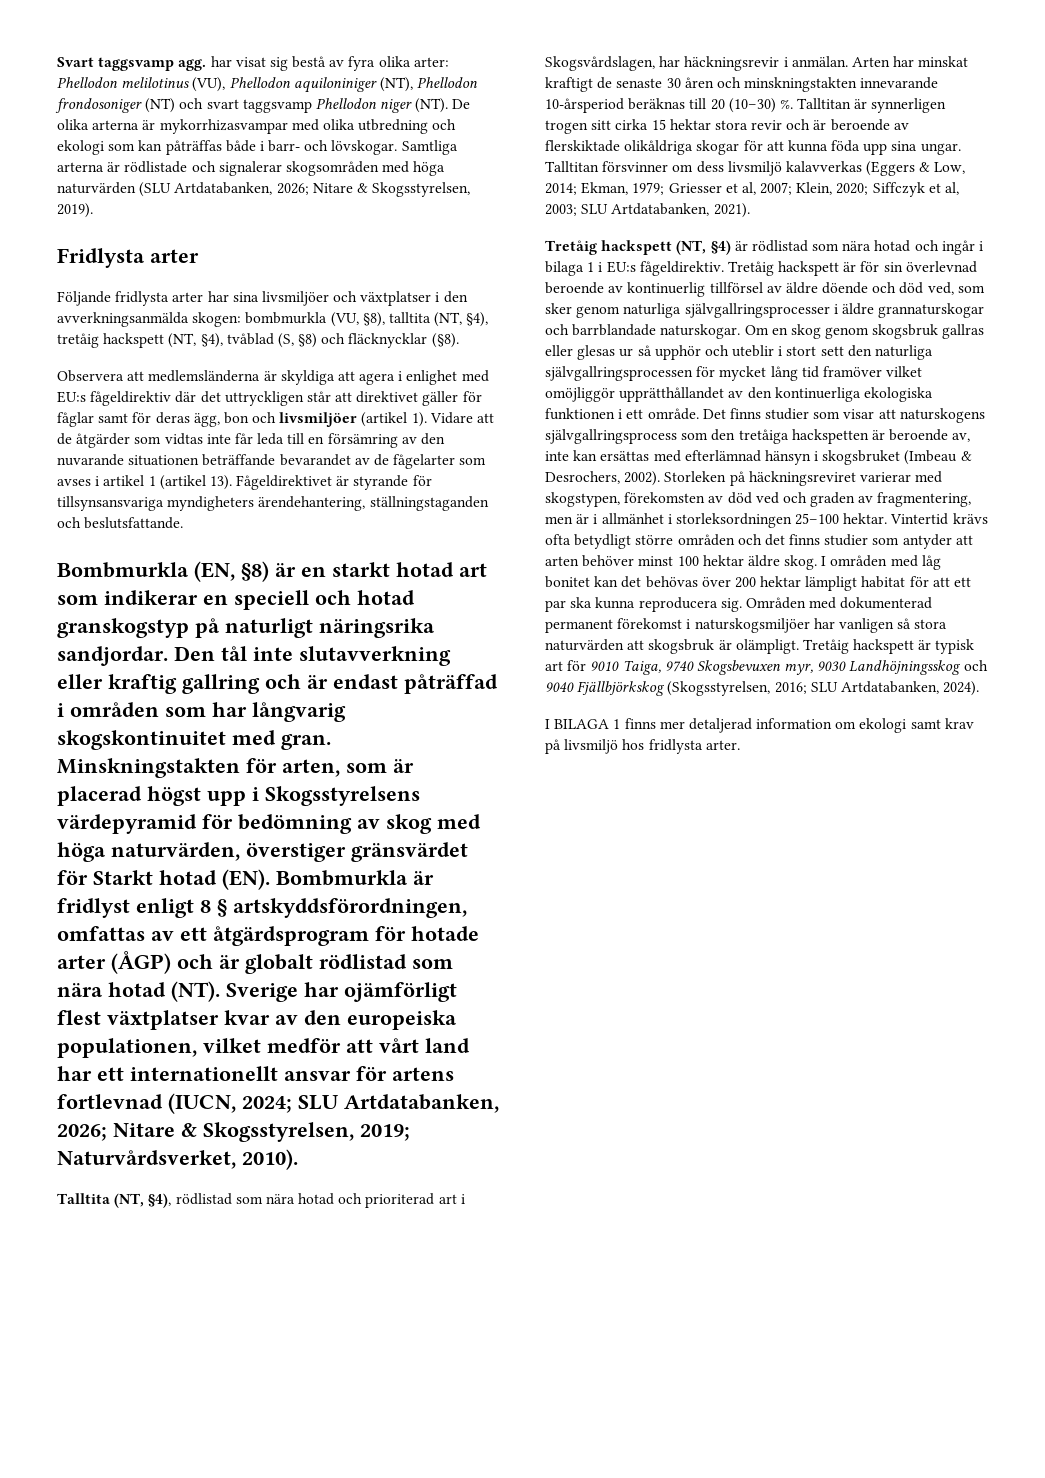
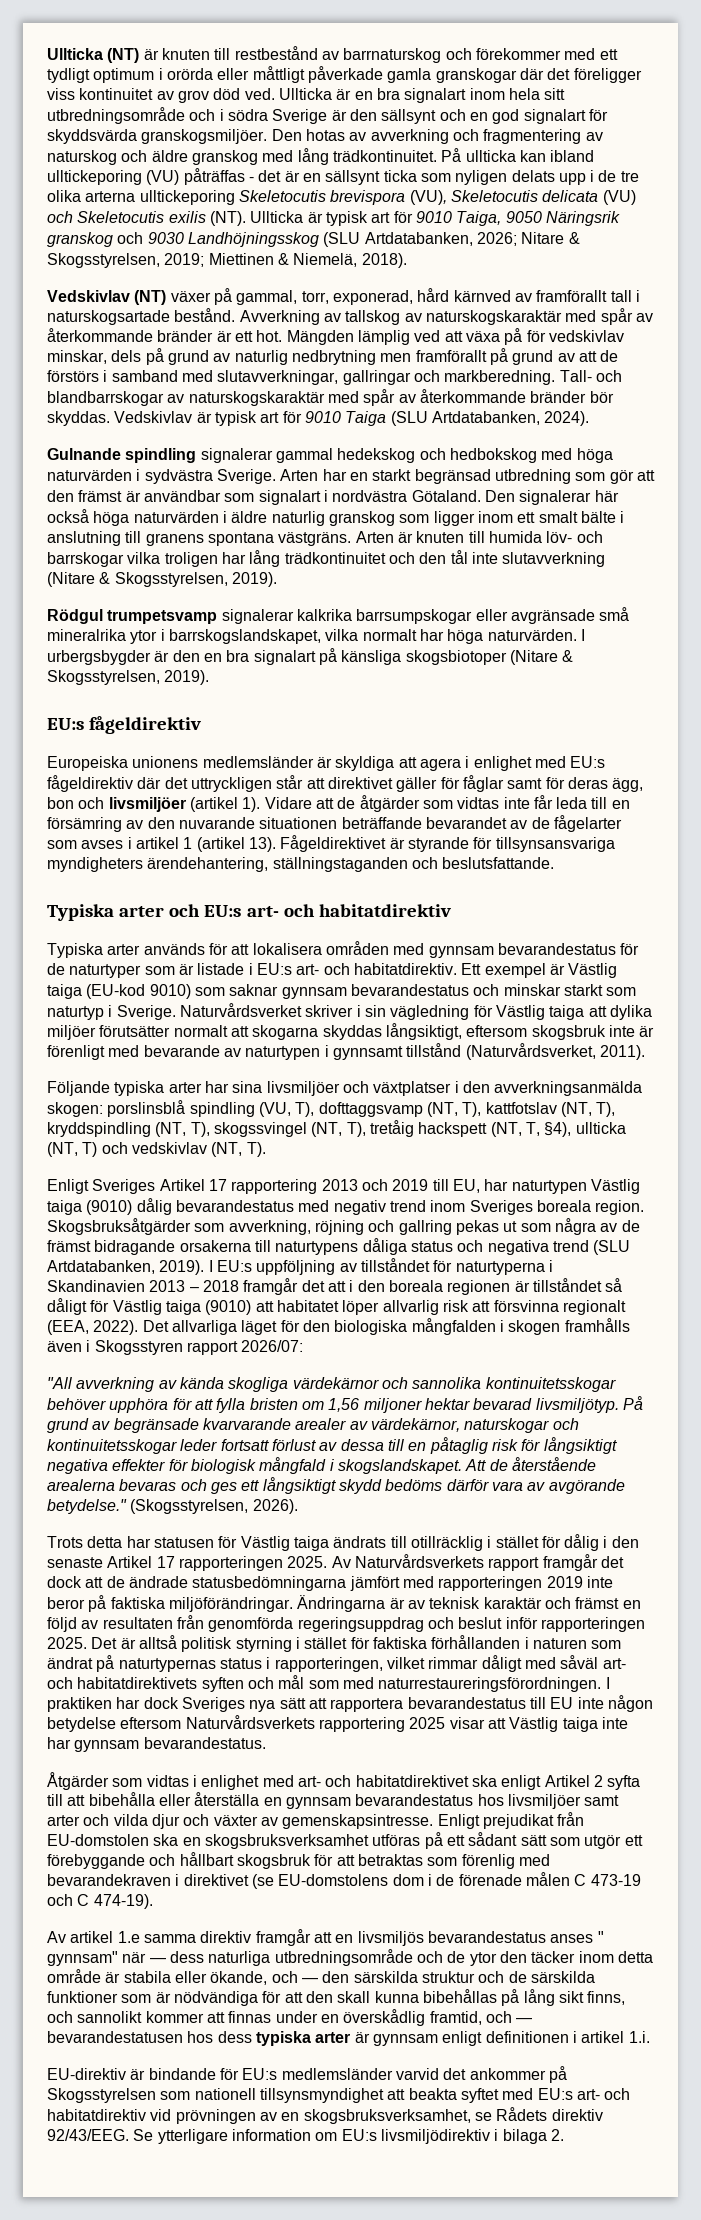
- Svart taggsvamp agg. har visat sig bestå av fyra olika arter: Phellodon melilotinus (VU), Phellodon aquiloniniger (NT), Phellodon frondosoniger (NT) och svart taggsvamp Phellodon niger (NT). De olika arterna är mykorrhizasvampar med olika utbredning och ekologi som kan påträffas både i barr- och lövskogar. Samtliga arterna är rödlistade och signalerar skogsområden med höga naturvärden (SLU Artdatabanken, 2026; Nitare & Skogsstyrelsen, 2019).
- Fridlysta arter
- Följande fridlysta arter har sina livsmiljöer och växtplatser i den avverkningsanmälda skogen: bombmurkla (VU, §8), talltita (NT, §4), tretåig hackspett (NT, §4), tvåblad (S, §8) och fläcknycklar (§8).
- Observera att medlemsländerna är skyldiga att agera i enlighet med EU:s fågeldirektiv där det uttryckligen står att direktivet gäller för fåglar samt för deras ägg, bon och livsmiljöer (artikel 1).
+ Ullticka (NT) är knuten till restbestånd av barrnaturskog och förekommer med ett tydligt optimum i orörda eller måttligt påverkade gamla granskogar där det föreligger viss kontinuitet av grov död ved. Ullticka är en bra signalart inom hela sitt utbredningsområde och i södra Sverige är den sällsynt och en god signalart för skyddsvärda granskogsmiljöer. Den hotas av avverkning och fragmentering av naturskog och äldre granskog med lång trädkontinuitet. På ullticka kan ibland ulltickeporing (VU) påträffas - det är en sällsynt ticka som nyligen delats upp i de tre olika arterna ulltickeporing Skeletocutis brevispora (VU), Skeletocutis delicata (VU) och Skeletocutis exilis (NT). Ullticka är typisk art för 9010 Taiga, 9050 Näringsrik granskog och 9030 Landhöjningsskog (SLU Artdatabanken, 2026; Nitare & Skogsstyrelsen, 2019; Miettinen & Niemelä, 2018).
+ Vedskivlav (NT) växer på gammal, torr, exponerad, hård kärnved av framförallt tall i naturskogsartade bestånd. Avverkning av tallskog av naturskogskaraktär med spår av återkommande bränder är ett hot. Mängden lämplig ved att växa på för vedskivlav minskar, dels på grund av naturlig nedbrytning men framförallt på grund av att de förstörs i samband med slutavverkningar, gallringar och markberedning. Tall- och blandbarrskogar av naturskogskaraktär med spår av återkommande bränder bör skyddas. Vedskivlav är typisk art för 9010 Taiga (SLU Artdatabanken, 2024).
+ Gulnande spindling signalerar gammal hedekskog och hedbokskog med höga naturvärden i sydvästra Sverige. Arten har en starkt begränsad utbredning som gör att den främst är användbar som signalart i nordvästra Götaland. Den signalerar här också höga naturvärden i äldre naturlig granskog som ligger inom ett smalt bälte i anslutning till granens spontana västgräns. Arten är knuten till humida löv- och barrskogar vilka troligen har lång trädkontinuitet och den tål inte slutavverkning (Nitare & Skogsstyrelsen, 2019).
+ Rödgul trumpetsvamp signalerar kalkrika barrsumpskogar eller avgränsade små mineralrika ytor i barrskogslandskapet, vilka normalt har höga naturvärden. I urbergsbygder är den en bra signalart på känsliga skogsbiotoper (Nitare & Skogsstyrelsen, 2019).
+ EU:s fågeldirektiv
+ Europeiska unionens medlemsländer är skyldiga att agera i enlighet med EU:s fågeldirektiv där det uttryckligen står att direktivet gäller för fåglar samt för deras ägg, bon och livsmiljöer (artikel 1).
- Bombmurkla (EN, §8) är en starkt hotad art som indikerar en speciell och hotad granskogstyp på naturligt näringsrika sandjordar. Den tål inte slutavverkning eller kraftig gallring och är endast påträffad i områden som har långvarig skogskontinuitet med gran. Minskningstakten för arten, som är placerad högst upp i Skogsstyrelsens värdepyramid för bedömning av skog med höga naturvärden, överstiger gränsvärdet för Starkt hotad (EN). Bombmurkla är fridlyst enligt 8 § artskyddsförordningen, omfattas av ett åtgärdsprogram för hotade arter (ÅGP) och är globalt rödlistad som nära hotad (NT). Sverige har ojämförligt flest växtplatser kvar av den europeiska populationen, vilket medför att vårt land har ett internationellt ansvar för artens fortlevnad (IUCN, 2024; SLU Artdatabanken, 2026; Nitare & Skogsstyrelsen, 2019; Naturvårdsverket, 2010).
- Talltita (NT, §4), rödlistad som nära hotad och prioriterad art i Skogsvårdslagen, har häckningsrevir i anmälan. Arten har minskat kraftigt de senaste 30 åren och minskningstakten innevarande 10-årsperiod beräknas till 20 (10–30) %. Talltitan är synnerligen trogen sitt cirka 15 hektar stora revir och är beroende av flerskiktade olikåldriga skogar för att kunna föda upp sina ungar. Talltitan försvinner om dess livsmiljö kalavverkas (Eggers & Low, 2014; Ekman, 1979; Griesser et al, 2007; Klein, 2020; Siffczyk et al, 2003; SLU Artdatabanken, 2021).
- Tretåig hackspett (NT, §4) är rödlistad som nära hotad och ingår i bilaga 1 i EU:s fågeldirektiv. Tretåig hackspett är för sin överlevnad beroende av kontinuerlig tillförsel av äldre döende och död ved, som sker genom naturliga självgallringsprocesser i äldre grannaturskogar och barrblandade naturskogar. Om en skog genom skogsbruk gallras eller glesas ur så upphör och uteblir i stort sett den naturliga självgallringsprocessen för mycket lång tid framöver vilket omöjliggör upprätthållandet av den kontinuerliga ekologiska funktionen i ett område. Det finns studier som visar att naturskogens självgallringsprocess som den tretåiga hackspetten är beroende av, inte kan ersättas med efterlämnad hänsyn i skogsbruket (Imbeau & Desrochers, 2002). Storleken på häckningsreviret varierar med skogstypen, förekomsten av död ved och graden av fragmentering, men är i allmänhet i storleksordningen 25–100 hektar. Vintertid krävs ofta betydligt större områden och det finns studier som antyder att arten behöver minst 100 hektar äldre skog. I områden med låg bonitet kan det behövas över 200 hektar lämpligt habitat för att ett par ska kunna reproducera sig. Områden med dokumenterad permanent förekomst i naturskogsmiljöer har vanligen så stora naturvärden att skogsbruk är olämpligt. Tretåig hackspett är typisk art för 9010 Taiga, 9740 Skogsbevuxen myr, 9030 Landhöjningsskog och 9040 Fjällbjörkskog (Skogsstyrelsen, 2016; SLU Artdatabanken, 2024).
- I BILAGA 1 finns mer detaljerad information om ekologi samt krav på livsmiljö hos fridlysta arter.
+ Typiska arter och EU:s art- och habitatdirektiv
+ Typiska arter används för att lokalisera områden med gynnsam bevarandestatus för de naturtyper som är listade i EU:s art- och habitatdirektiv. Ett exempel är Västlig taiga (EU-kod 9010) som saknar gynnsam bevarandestatus och minskar starkt som naturtyp i Sverige. Naturvårdsverket skriver i sin vägledning för Västlig taiga att dylika miljöer förutsätter normalt att skogarna skyddas långsiktigt, eftersom skogsbruk inte är förenligt med bevarande av naturtypen i gynnsamt tillstånd (Naturvårdsverket, 2011).
+ Följande typiska arter har sina livsmiljöer och växtplatser i den avverkningsanmälda skogen: porslinsblå spindling (VU, T), dofttaggsvamp (NT, T), kattfotslav (NT, T), kryddspindling (NT, T), skogssvingel (NT, T), tretåig hackspett (NT, T, §4), ullticka (NT, T) och vedskivlav (NT, T).
+ Enligt Sveriges Artikel 17 rapportering 2013 och 2019 till EU, har naturtypen Västlig taiga (9010) dålig bevarandestatus med negativ trend inom Sveriges boreala region. Skogsbruksåtgärder som avverkning, röjning och gallring pekas ut som några av de främst bidragande orsakerna till naturtypens dåliga status och negativa trend (SLU Artdatabanken, 2019). I EU:s uppföljning av tillståndet för naturtyperna i Skandinavien 2013 – 2018 framgår det att i den boreala regionen är tillståndet så dåligt för Västlig taiga (9010) att habitatet löper allvarlig risk att försvinna regionalt (EEA, 2022). Det allvarliga läget för den biologiska mångfalden i skogen framhålls även i Skogsstyren rapport 2026/07:
+ "All avverkning av kända skogliga värdekärnor och sannolika kontinuitetsskogar behöver upphöra för att fylla bristen om 1,56 miljoner hektar bevarad livsmiljötyp. På grund av begränsade kvarvarande arealer av värdekärnor, naturskogar och kontinuitetsskogar leder fortsatt förlust av dessa till en påtaglig risk för långsiktigt negativa effekter för biologisk mångfald i skogslandskapet. Att de återstående arealerna bevaras och ges ett långsiktigt skydd bedöms därför vara av avgörande betydelse." (Skogsstyrelsen, 2026).
+ Trots detta har statusen för Västlig taiga ändrats till otillräcklig i stället för dålig i den senaste Artikel 17 rapporteringen 2025. Av Naturvårdsverkets rapport framgår det dock att de ändrade statusbedömningarna jämfört med rapporteringen 2019 inte beror på faktiska miljöförändringar. Ändringarna är av teknisk karaktär och främst en följd av resultaten från genomförda regeringsuppdrag och beslut inför rapporteringen 2025. Det är alltså politisk styrning i stället för faktiska förhållanden i naturen som ändrat på naturtypernas status i rapporteringen, vilket rimmar dåligt med såväl art- och habitatdirektivets syften och mål som med naturrestaureringsförordningen. I praktiken har dock Sveriges nya sätt att rapportera bevarandestatus till EU inte någon betydelse eftersom Naturvårdsverkets rapportering 2025 visar att Västlig taiga inte har gynnsam bevarandestatus.
+ Åtgärder som vidtas i enlighet med art- och habitatdirektivet ska enligt Artikel 2 syfta till att bibehålla eller återställa en gynnsam bevarandestatus hos livsmiljöer samt arter och vilda djur och växter av gemenskapsintresse. Enligt prejudikat från EU-domstolen ska en skogsbruksverksamhet utföras på ett sådant sätt som utgör ett förebyggande och hållbart skogsbruk för att betraktas som förenlig med bevarandekraven i direktivet (se EU-domstolens dom i de förenade målen C 473-19 och C 474-19).
+ Av artikel 1.e samma direktiv framgår att en livsmiljös bevarandestatus anses " gynnsam" när — dess naturliga utbredningsområde och de ytor den täcker inom detta område är stabila eller ökande, och — den särskilda struktur och de särskilda funktioner som är nödvändiga för att den skall kunna bibehållas på lång sikt finns, och sannolikt kommer att finnas under en överskådlig framtid, och — bevarandestatusen hos dess typiska arter är gynnsam enligt definitionen i artikel 1.i.
+ EU-direktiv är bindande för EU:s medlemsländer varvid det ankommer på Skogsstyrelsen som nationell tillsynsmyndighet att beakta syftet med EU:s art- och habitatdirektiv vid prövningen av en skogsbruksverksamhet, se Rådets direktiv 92/43/EEG. Se ytterligare information om EU:s livsmiljödirektiv i bilaga 2.

